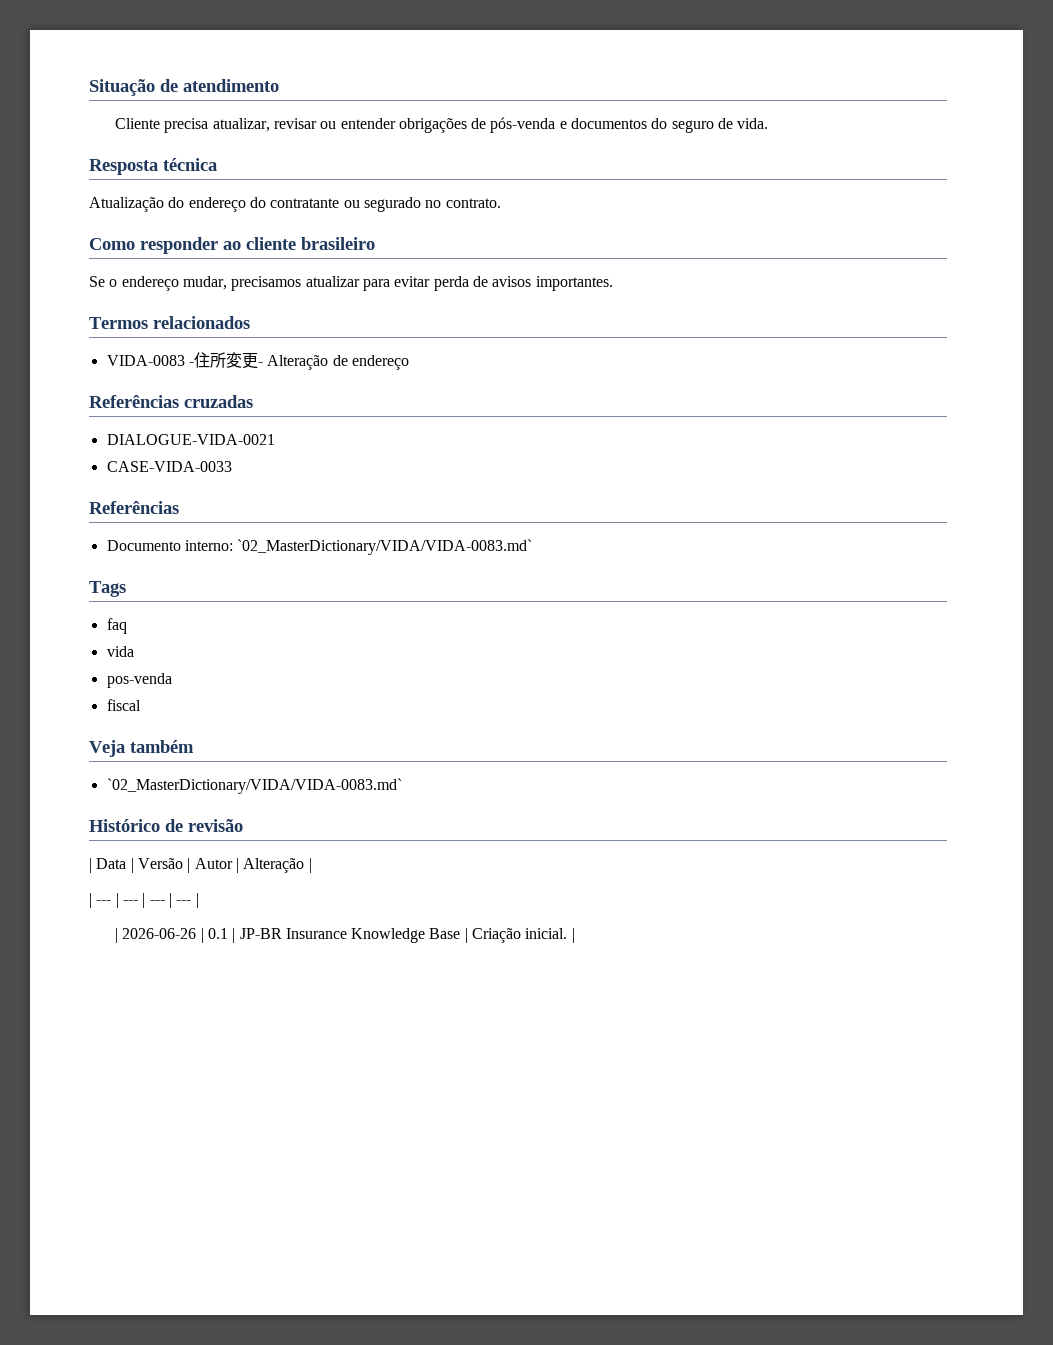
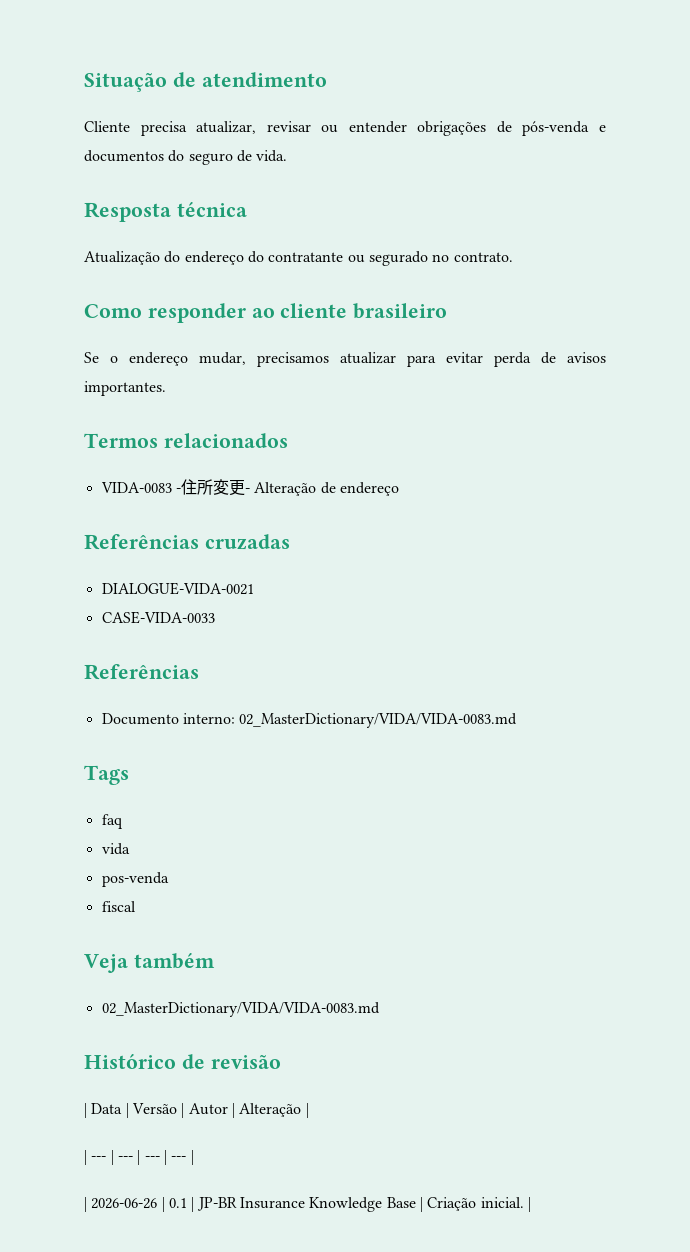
- Documento interno: `02_MasterDictionary/VIDA/VIDA-0083.md`
+ Documento interno: 02_MasterDictionary/VIDA/VIDA-0083.md
  Veja também
- `02_MasterDictionary/VIDA/VIDA-0083.md`
+ 02_MasterDictionary/VIDA/VIDA-0083.md

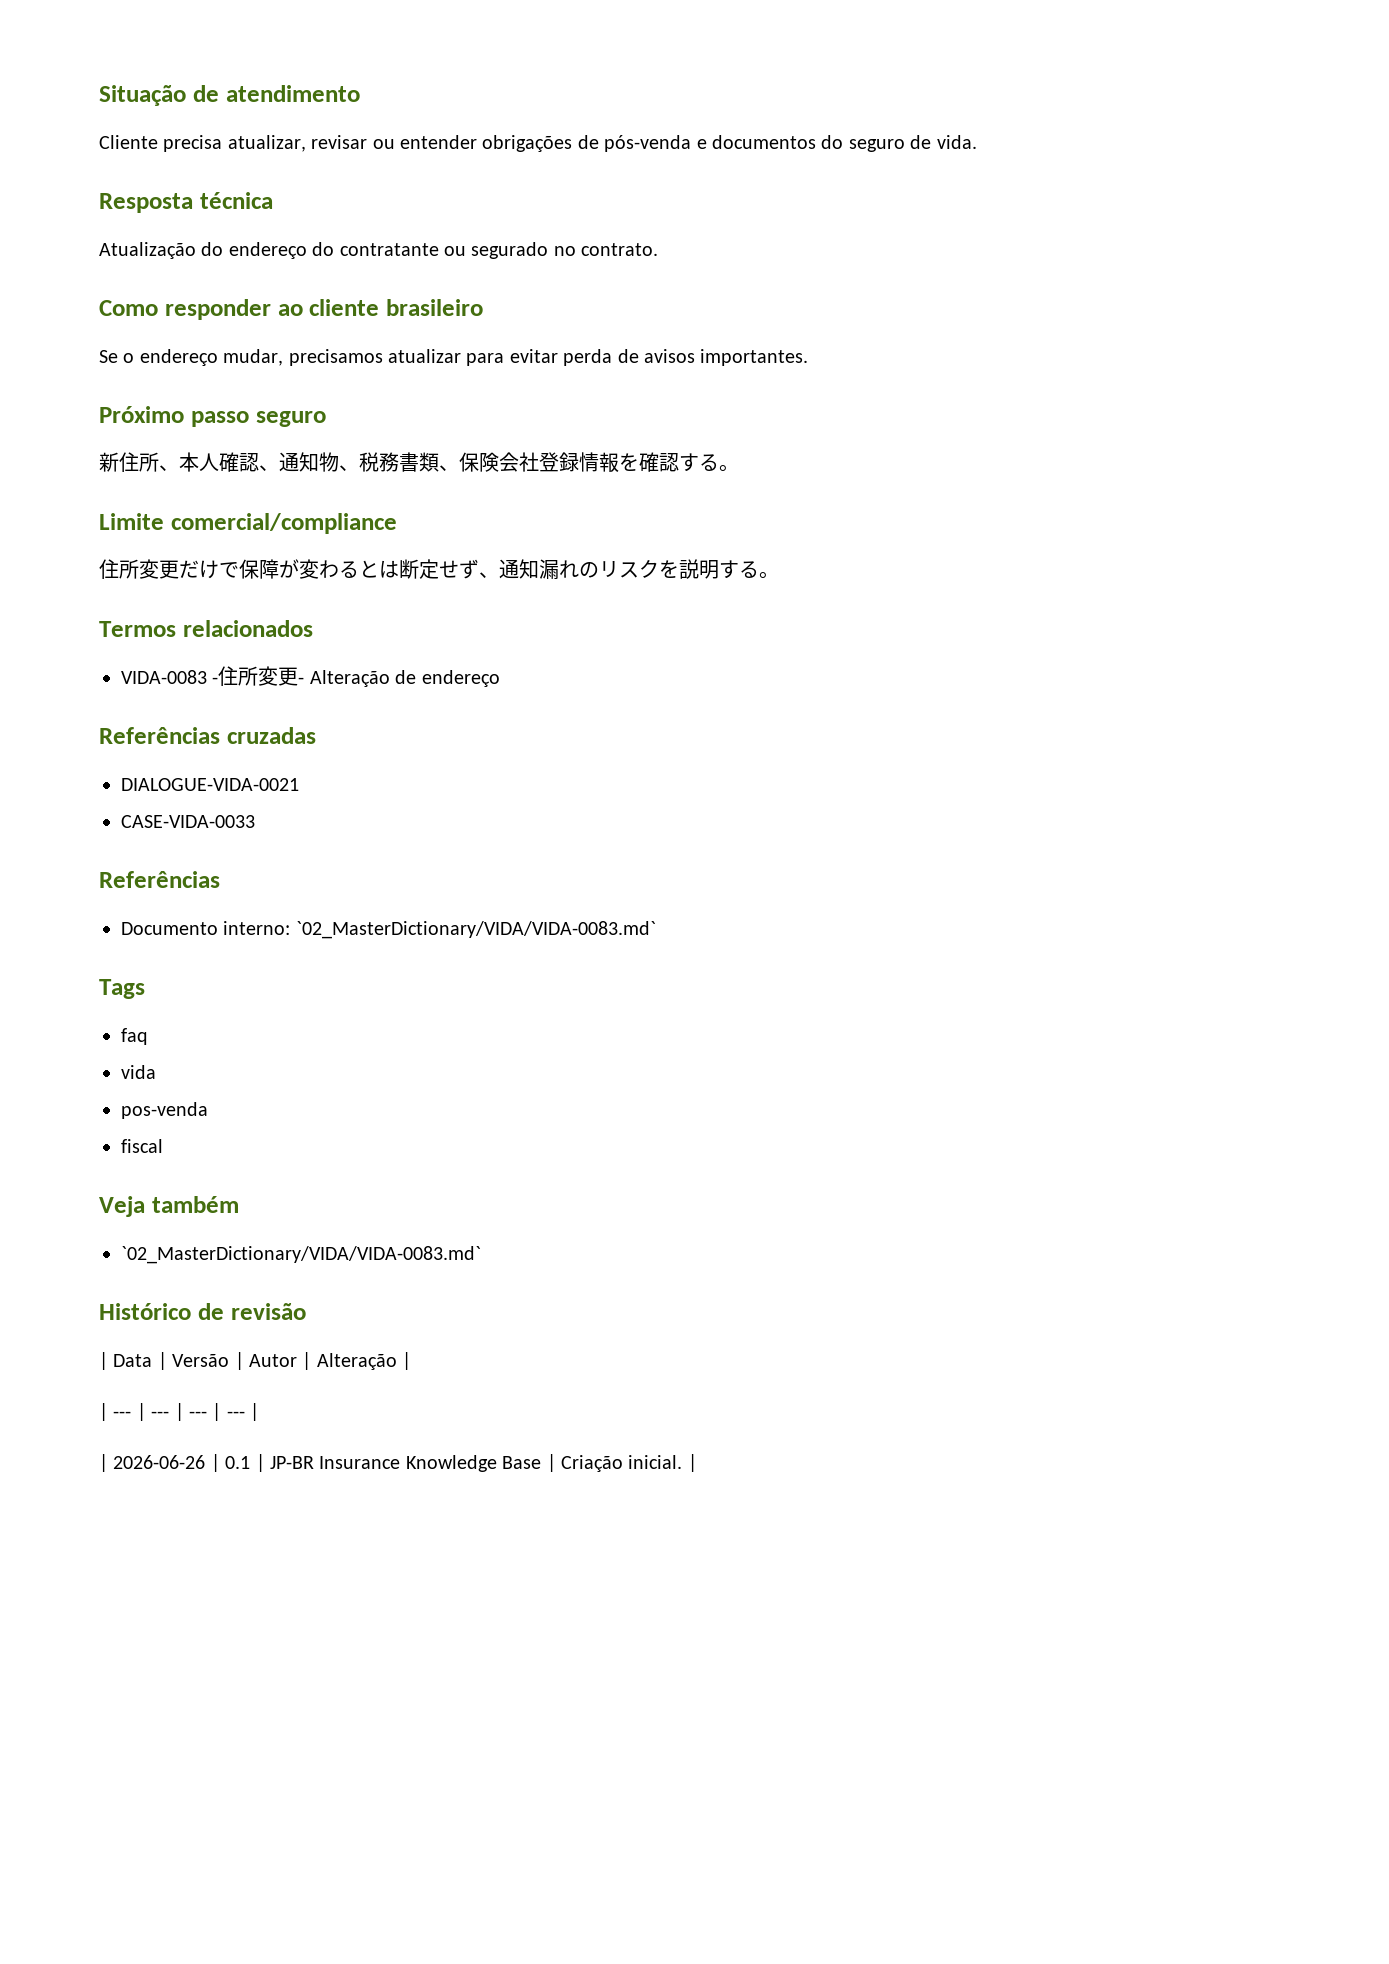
+ Próximo passo seguro
+ 新住所、本人確認、通知物、税務書類、保険会社登録情報を確認する。
+ Limite comercial/compliance
+ 住所変更だけで保障が変わるとは断定せず、通知漏れのリスクを説明する。
- Documento interno: 02_MasterDictionary/VIDA/VIDA-0083.md
+ Documento interno: `02_MasterDictionary/VIDA/VIDA-0083.md`
  Veja também
- 02_MasterDictionary/VIDA/VIDA-0083.md
+ `02_MasterDictionary/VIDA/VIDA-0083.md`

